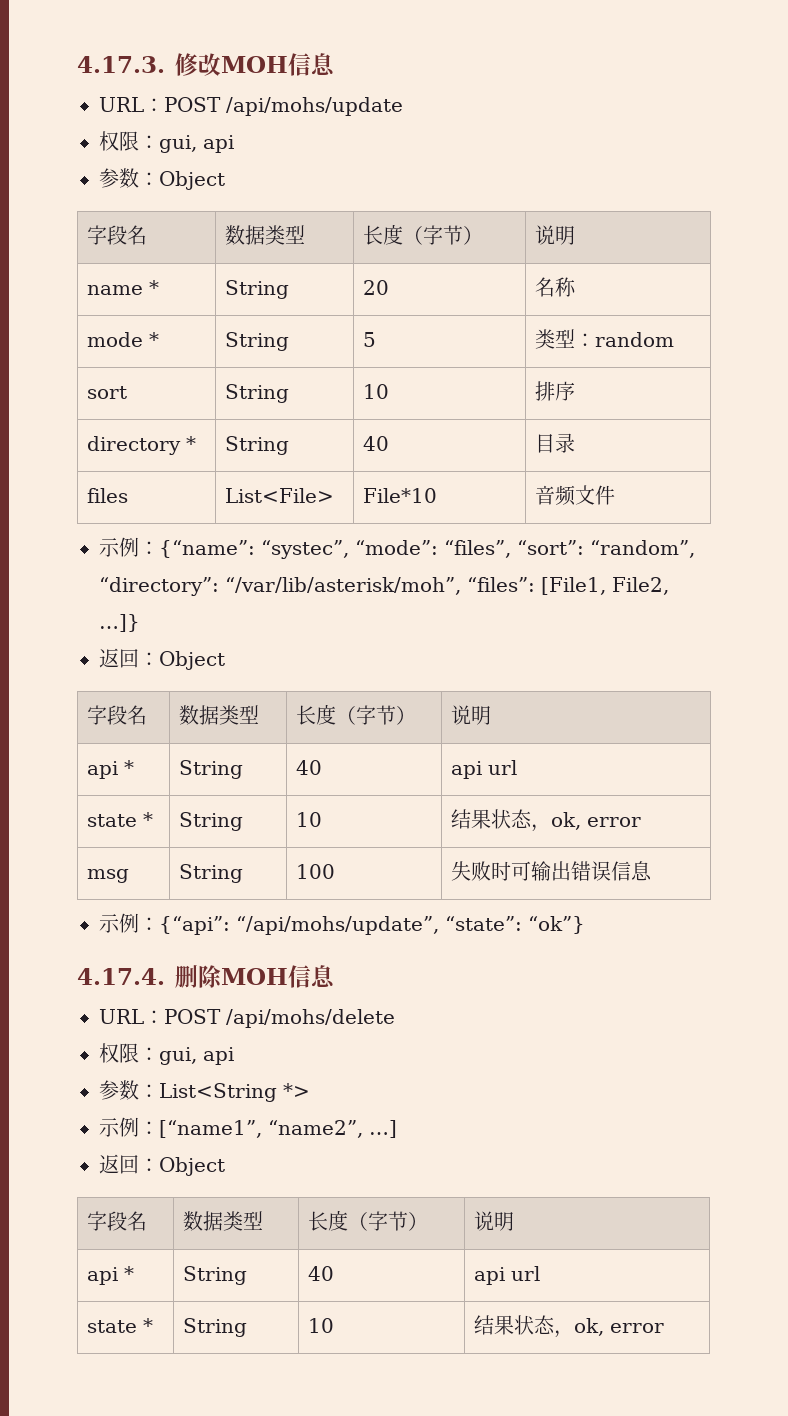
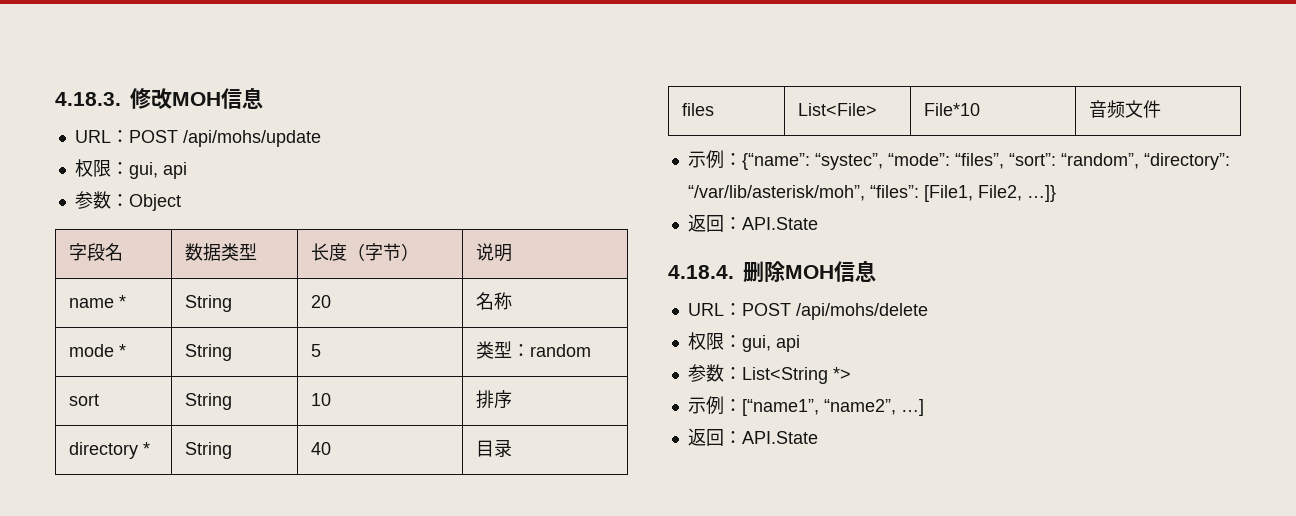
- 4.17.3.修改MOH信息
+ 4.18.3.修改MOH信息
  示例：{“name”: “systec”, “mode”: “files”, “sort”: “random”, “directory”: “/var/lib/asterisk/moh”, “files”: [File1, File2, …]}
- 返回：Object
- 字段名 | 数据类型 | 长度（字节） | 说明
- api * | String | 40 | api url
- state * | String | 10 | 结果状态，ok, error
- msg | String | 100 | 失败时可输出错误信息
- 示例：{“api”: “/api/mohs/update”, “state”: “ok”}
- 4.17.4.删除MOH信息
+ 返回：API.State
+ 4.18.4.删除MOH信息
  示例：[“name1”, “name2”, …]
- 返回：Object
- 字段名 | 数据类型 | 长度（字节） | 说明
- api * | String | 40 | api url
- state * | String | 10 | 结果状态，ok, error
+ 返回：API.State

